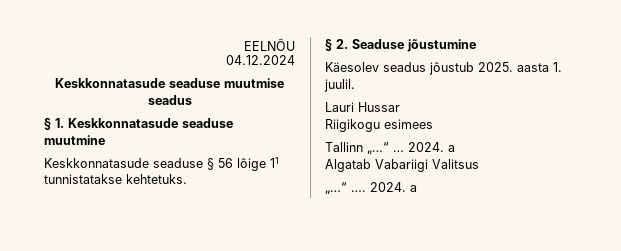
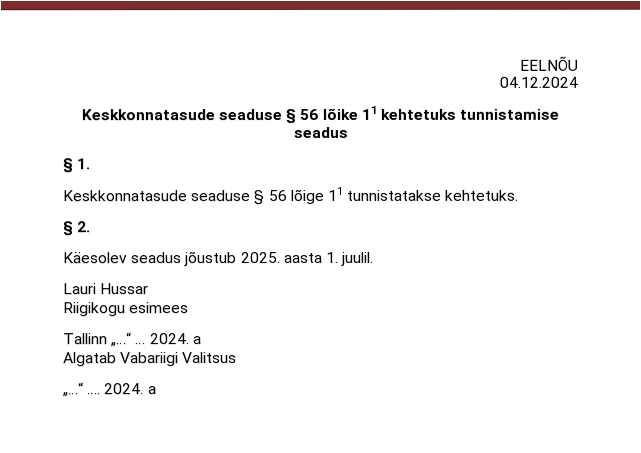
- Keskkonnatasude seaduse muutmise seadus
+ Keskkonnatasude seaduse § 56 lõike 11 kehtetuks tunnistamise seadus
- § 1. Keskkonnatasude seaduse muutmine
+ § 1.
- § 2. Seaduse jõustumine
+ § 2.

